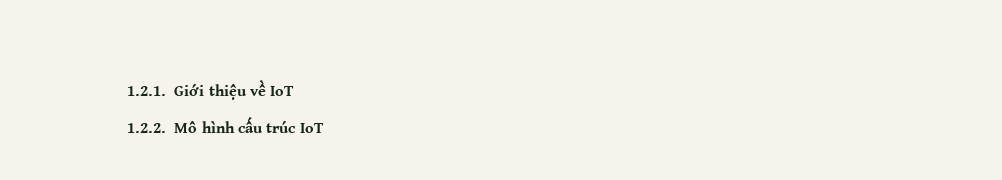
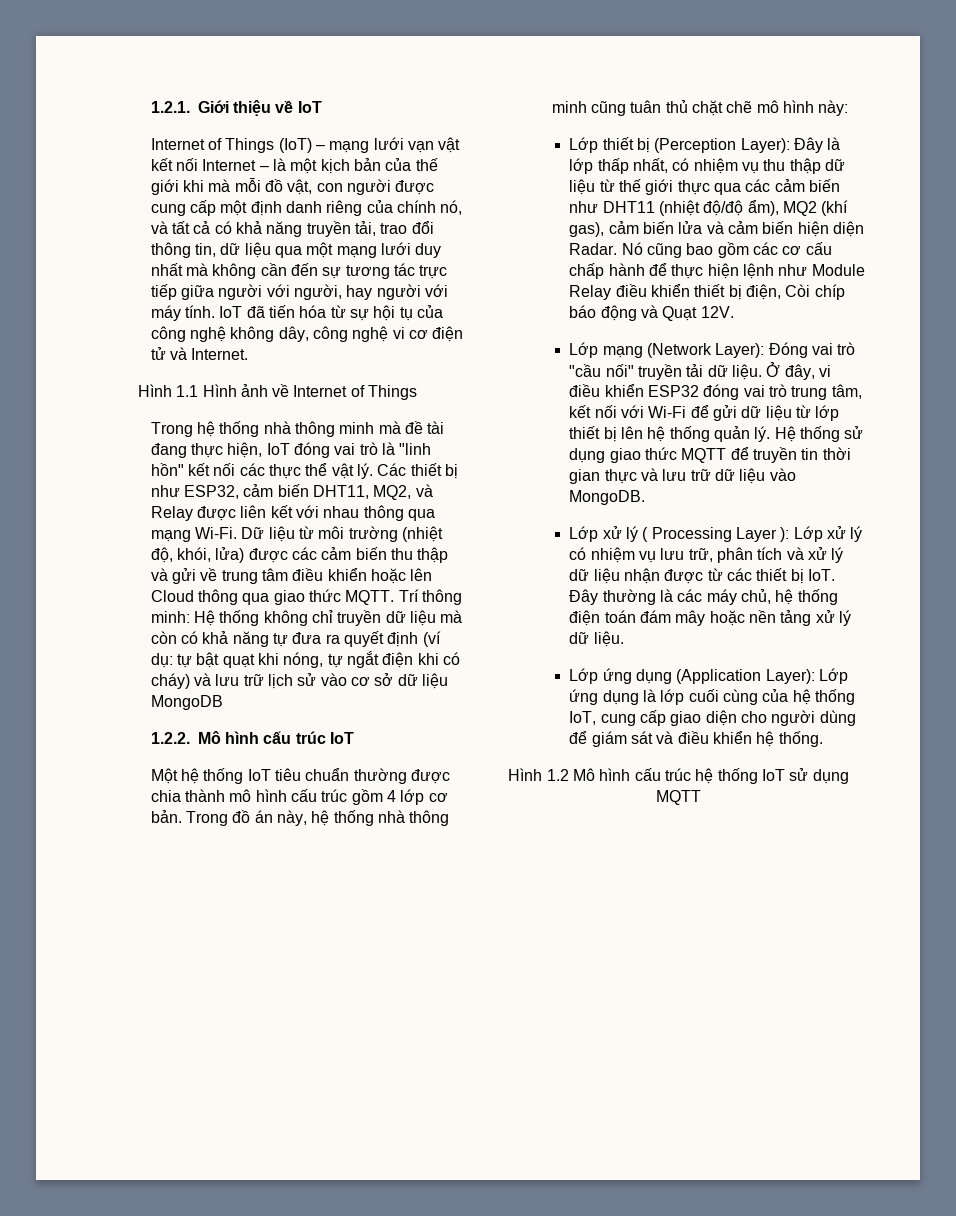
+ Internet of Things (IoT) – mạng lưới vạn vật kết nối Internet – là một kịch bản của thế giới khi mà mỗi đồ vật, con người được cung cấp một định danh riêng của chính nó, và tất cả có khả năng truyền tải, trao đổi thông tin, dữ liệu qua một mạng lưới duy nhất mà không cần đến sự tương tác trực tiếp giữa người với người, hay người với máy tính. IoT đã tiến hóa từ sự hội tụ của công nghệ không dây, công nghệ vi cơ điện tử và Internet.
+ Hình 1.1 Hình ảnh về Internet of Things
+ Trong hệ thống nhà thông minh mà đề tài đang thực hiện, IoT đóng vai trò là "linh hồn" kết nối các thực thể vật lý. Các thiết bị như ESP32, cảm biến DHT11, MQ2, và Relay được liên kết với nhau thông qua mạng Wi-Fi. Dữ liệu từ môi trường (nhiệt độ, khói, lửa) được các cảm biến thu thập và gửi về trung tâm điều khiển hoặc lên Cloud thông qua giao thức MQTT. Trí thông minh: Hệ thống không chỉ truyền dữ liệu mà còn có khả năng tự đưa ra quyết định (ví dụ: tự bật quạt khi nóng, tự ngắt điện khi có cháy) và lưu trữ lịch sử vào cơ sở dữ liệu MongoDB
+ Một hệ thống IoT tiêu chuẩn thường được chia thành mô hình cấu trúc gồm 4 lớp cơ bản. Trong đồ án này, hệ thống nhà thông minh cũng tuân thủ chặt chẽ mô hình này:
+ Lớp thiết bị (Perception Layer): Đây là lớp thấp nhất, có nhiệm vụ thu thập dữ liệu từ thế giới thực qua các cảm biến như DHT11 (nhiệt độ/độ ẩm), MQ2 (khí gas), cảm biến lửa và cảm biến hiện diện Radar. Nó cũng bao gồm các cơ cấu chấp hành để thực hiện lệnh như Module Relay điều khiển thiết bị điện, Còi chíp báo động và Quạt 12V.
+ Lớp mạng (Network Layer): Đóng vai trò "cầu nối" truyền tải dữ liệu. Ở đây, vi điều khiển ESP32 đóng vai trò trung tâm, kết nối với Wi-Fi để gửi dữ liệu từ lớp thiết bị lên hệ thống quản lý. Hệ thống sử dụng giao thức MQTT để truyền tin thời gian thực và lưu trữ dữ liệu vào MongoDB.
+ Lớp xử lý ( Processing Layer ): Lớp xử lý có nhiệm vụ lưu trữ, phân tích và xử lý dữ liệu nhận được từ các thiết bị IoT. Đây thường là các máy chủ, hệ thống điện toán đám mây hoặc nền tảng xử lý dữ liệu.
+ Lớp ứng dụng (Application Layer): Lớp ứng dụng là lớp cuối cùng của hệ thống IoT, cung cấp giao diện cho người dùng để giám sát và điều khiển hệ thống.
+ Hình 1.2 Mô hình cấu trúc hệ thống IoT sử dụng MQTT

